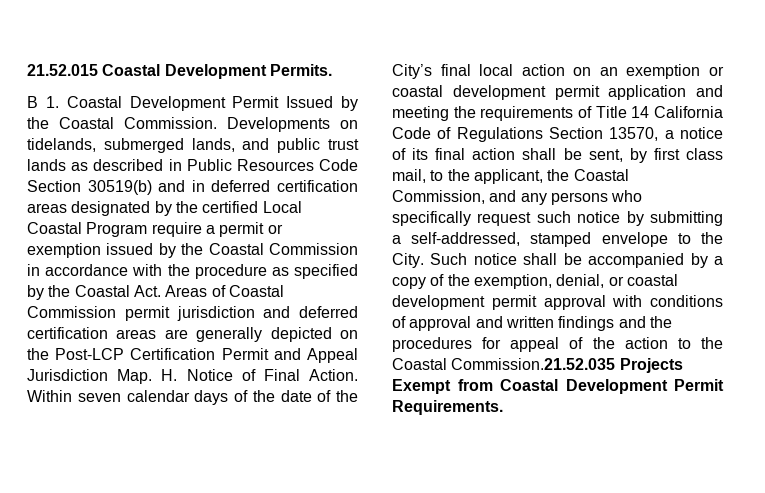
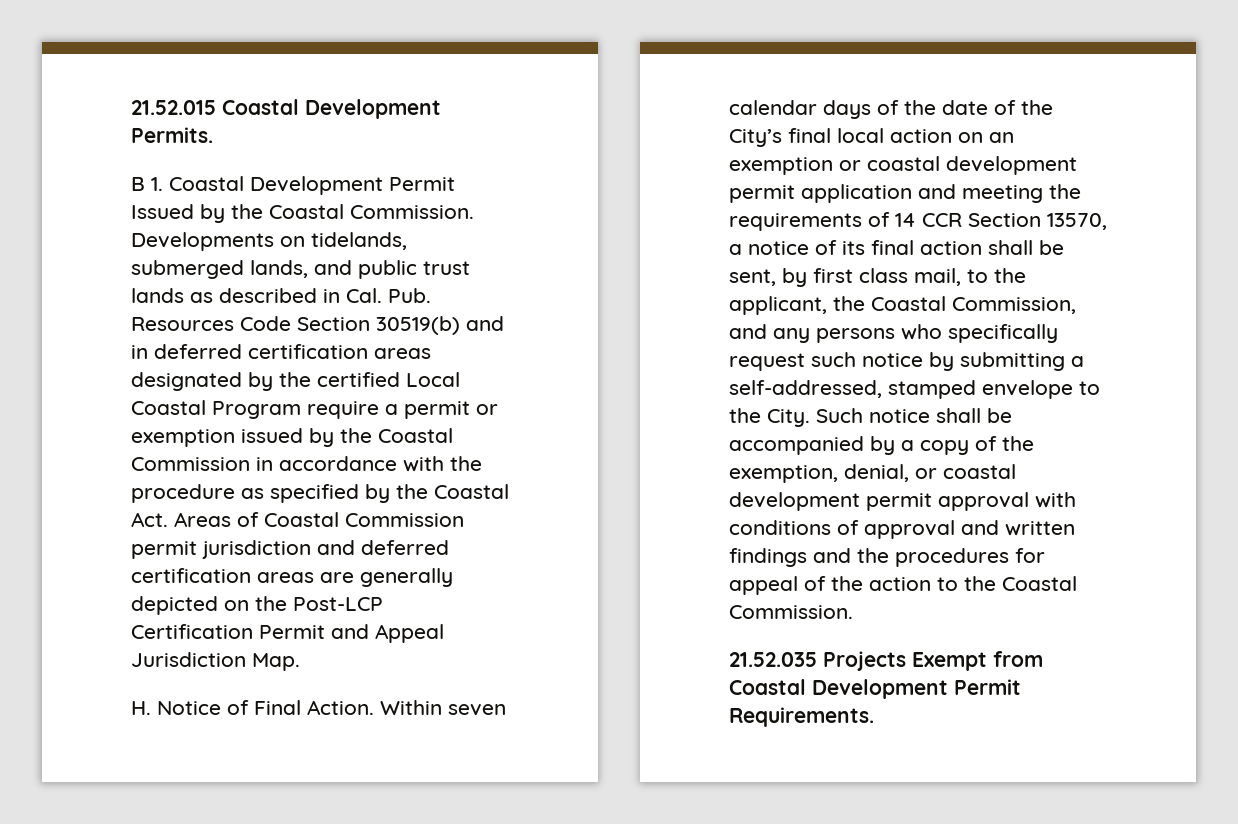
- Developments on tidelands, submerged lands, and public trust lands as described in Public Resources Code Section 30519(b) and in deferred certification areas designated by the certified Local Coastal Program require a permit or exemption issued by the Coastal Commission in accordance with the procedure as specified by the Coastal Act. Areas of Coastal Commission permit jurisdiction and deferred certification areas are generally depicted on the Post-LCP Certification Permit and Appeal Jurisdiction Map. H. Notice of Final Action.
+ Developments on tidelands, submerged lands, and public trust lands as described in Cal. Pub. Resources Code Section 30519(b) and in deferred certification areas designated by the certified Local Coastal Program require a permit or exemption issued by the Coastal Commission in accordance with the procedure as specified by the Coastal Act. Areas of Coastal Commission permit jurisdiction and deferred certification areas are generally depicted on the Post-LCP Certification Permit and Appeal Jurisdiction Map.
+ H. Notice of Final Action.
- Within seven calendar days of the date of the City’s final local action on an exemption or coastal development permit application and meeting the requirements of Title 14 California Code of Regulations Section 13570, a notice of its final action shall be sent, by first class mail, to the applicant, the Coastal Commission, and any persons who specifically request such notice by submitting a self-addressed, stamped envelope to the City.
+ Within seven calendar days of the date of the City’s final local action on an exemption or coastal development permit application and meeting the requirements of 14 CCR Section 13570, a notice of its final action shall be sent, by first class mail, to the applicant, the Coastal Commission, and any persons who specifically request such notice by submitting a self-addressed, stamped envelope to the City.
- Such notice shall be accompanied by a copy of the exemption, denial, or coastal development permit approval with conditions of approval and written findings and the procedures for appeal of the action to the Coastal Commission.21.52.035 Projects Exempt from Coastal Development Permit Requirements.
+ Such notice shall be accompanied by a copy of the exemption, denial, or coastal development permit approval with conditions of approval and written findings and the procedures for appeal of the action to the Coastal Commission.
+ 21.52.035 Projects Exempt from Coastal Development Permit Requirements.

